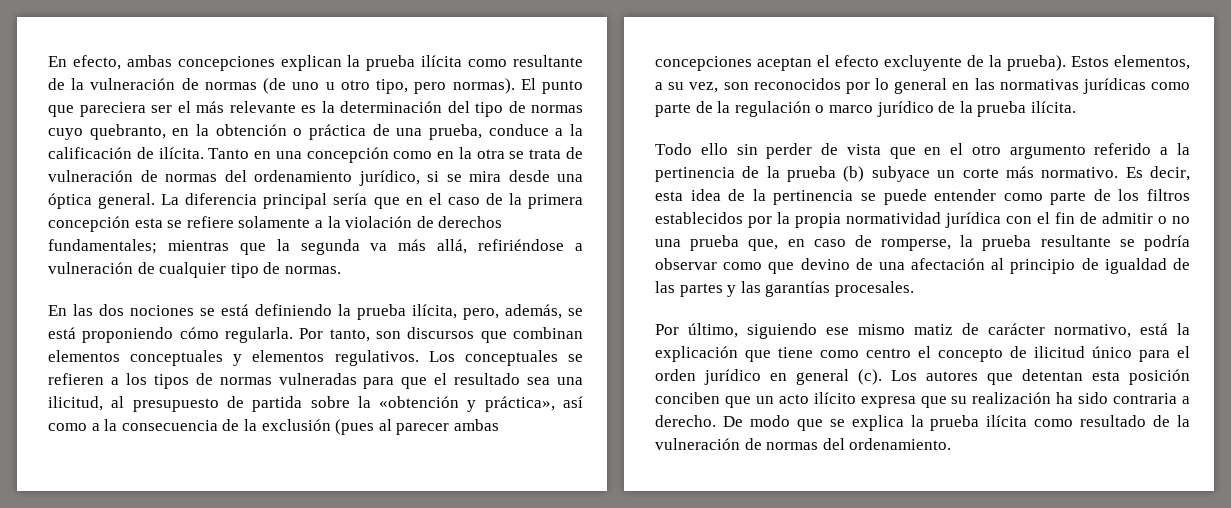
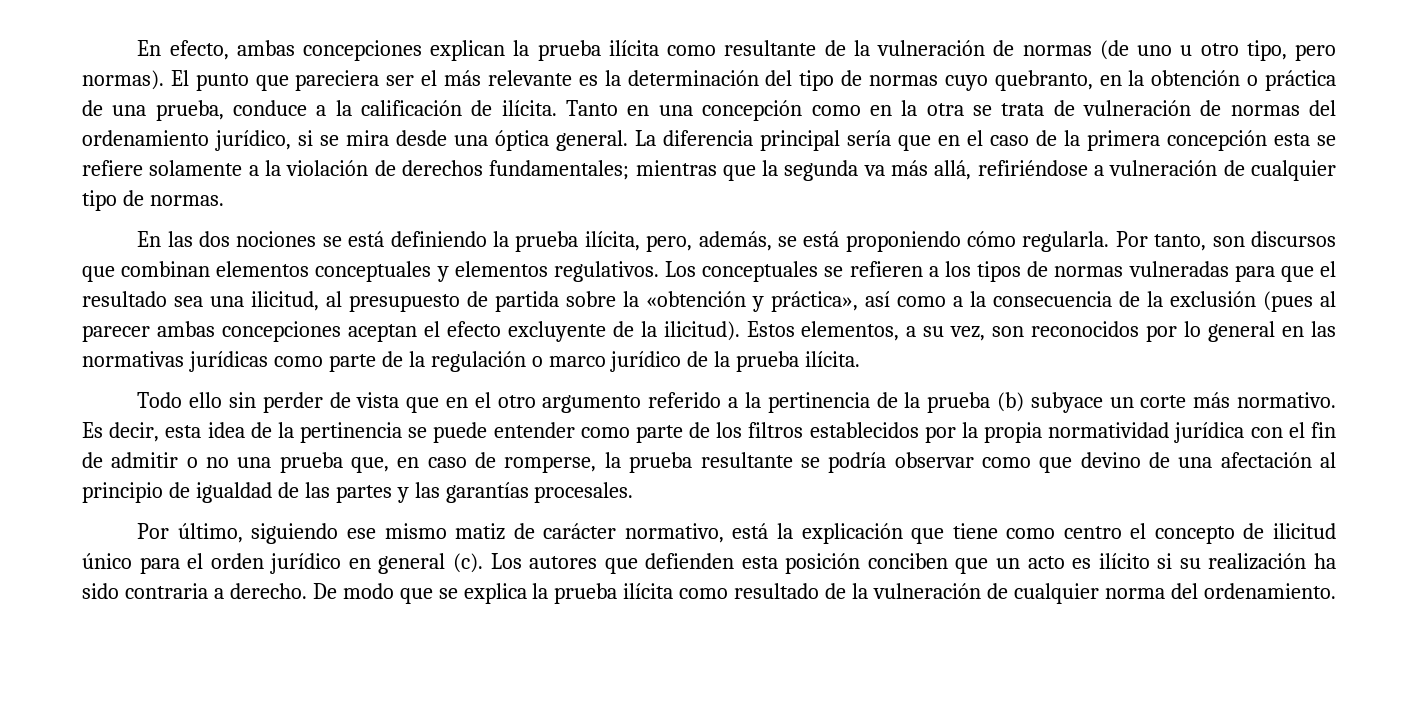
- Los conceptuales se refieren a los tipos de normas vulneradas para que el resultado sea una ilicitud, al presupuesto de partida sobre la «obtención y práctica», así como a la consecuencia de la exclusión (pues al parecer ambas concepciones aceptan el efecto excluyente de la prueba).
+ Los conceptuales se refieren a los tipos de normas vulneradas para que el resultado sea una ilicitud, al presupuesto de partida sobre la «obtención y práctica», así como a la consecuencia de la exclusión (pues al parecer ambas concepciones aceptan el efecto excluyente de la ilicitud).
- Los autores que detentan esta posición conciben que un acto ilícito expresa que su realización ha sido contraria a derecho.
+ Los autores que defienden esta posición conciben que un acto es ilícito si su realización ha sido contraria a derecho.
- De modo que se explica la prueba ilícita como resultado de la vulneración de normas del ordenamiento.
+ De modo que se explica la prueba ilícita como resultado de la vulneración de cualquier norma del ordenamiento.

